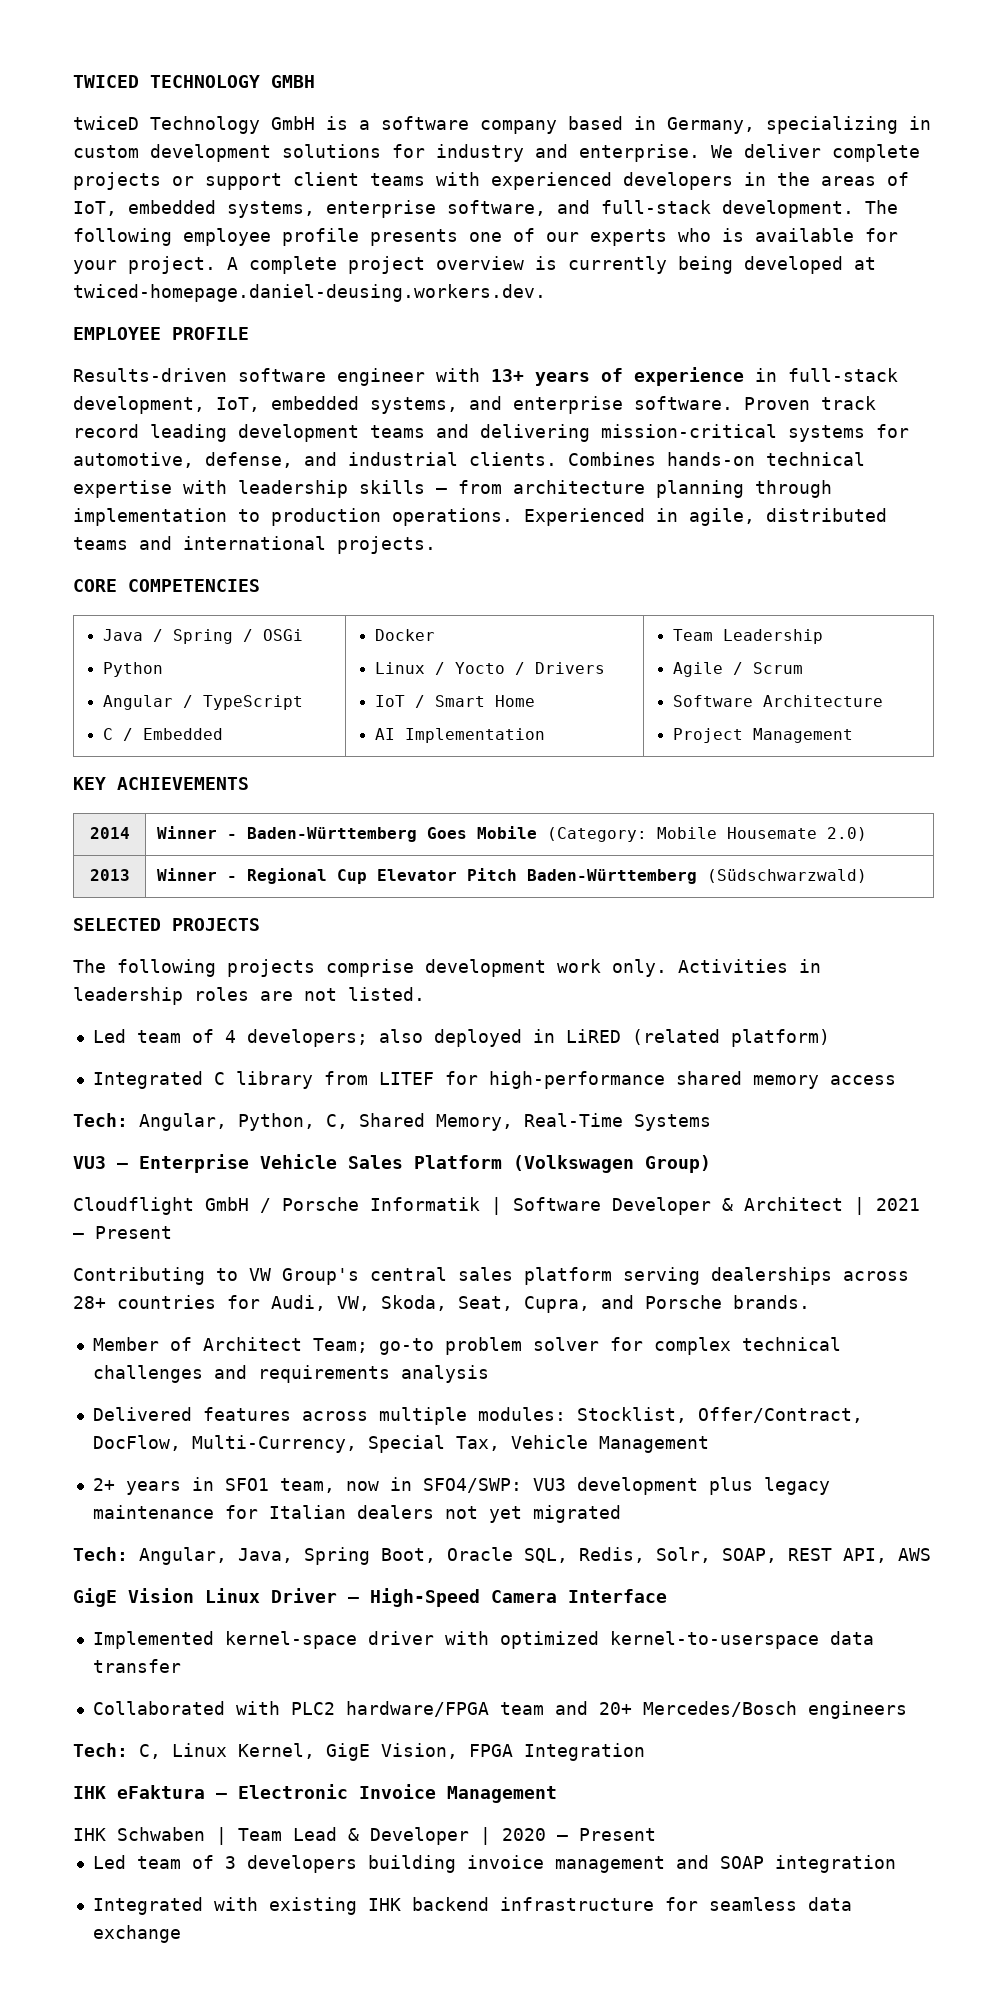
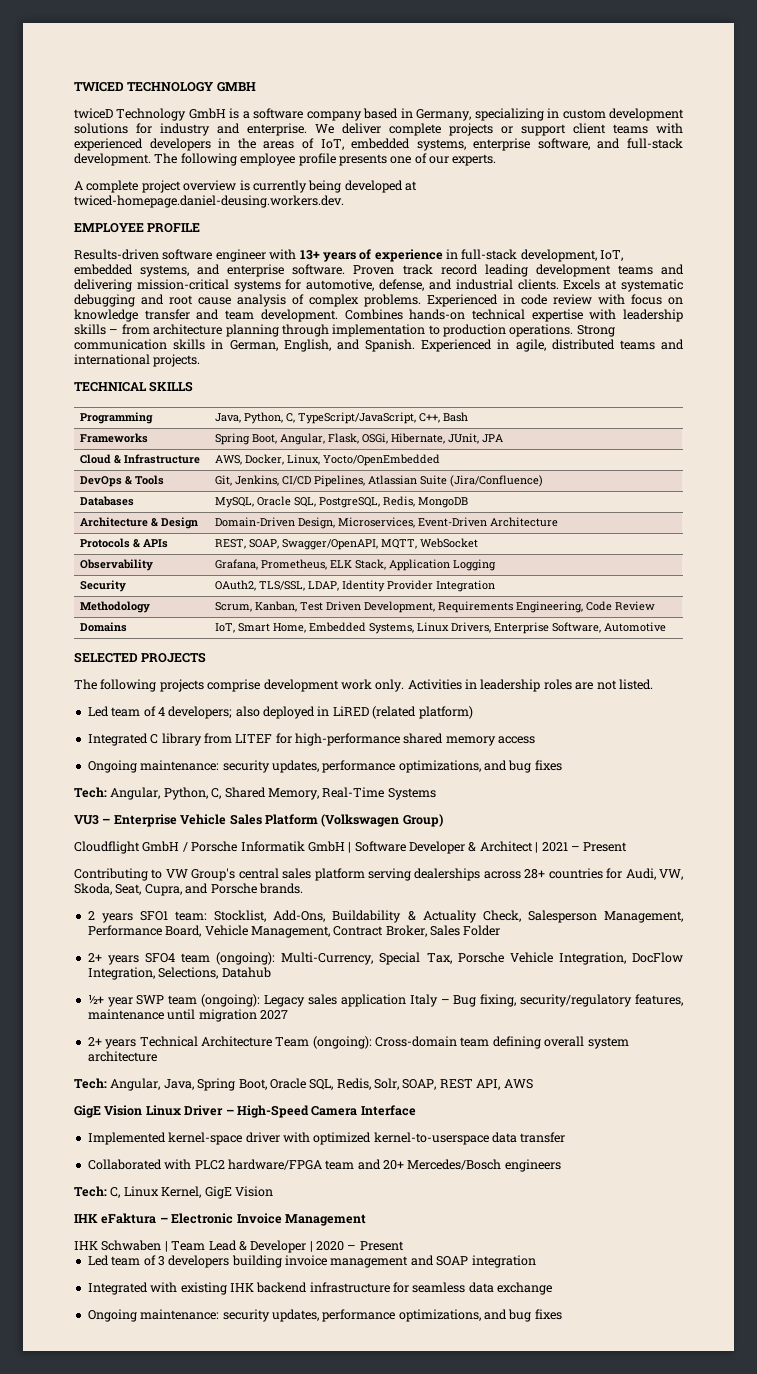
- The following employee profile presents one of our experts who is available for your project. A complete project overview is currently being developed at twiced-homepage.daniel-deusing.workers.dev.
+ The following employee profile presents one of our experts.
+ A complete project overview is currently being developed at twiced-homepage.daniel-deusing.workers.dev.
+ Excels at systematic debugging and root cause analysis of complex problems. Experienced in code review with focus on knowledge transfer and team development.
+ Strong communication skills in German, English, and Spanish.
- CORE COMPETENCIES
- Java / Spring / OSGi
- Python
- Angular / TypeScript
- C / Embedded | Docker
- Linux / Yocto / Drivers
- IoT / Smart Home
- AI Implementation | Team Leadership
- Agile / Scrum
- Software Architecture
- Project Management
- KEY ACHIEVEMENTS
- 2014 | Winner - Baden-Württemberg Goes Mobile (Category: Mobile Housemate 2.0)
- 2013 | Winner - Regional Cup Elevator Pitch Baden-Württemberg (Südschwarzwald)
+ TECHNICAL SKILLS
+ Programming | Java, Python, C, TypeScript/JavaScript, C++, Bash
+ Frameworks | Spring Boot, Angular, Flask, OSGi, Hibernate, JUnit, JPA
+ Cloud & Infrastructure | AWS, Docker, Linux, Yocto/OpenEmbedded
+ DevOps & Tools | Git, Jenkins, CI/CD Pipelines, Atlassian Suite (Jira/Confluence)
+ Databases | MySQL, Oracle SQL, PostgreSQL, Redis, MongoDB
+ Architecture & Design | Domain-Driven Design, Microservices, Event-Driven Architecture
+ Protocols & APIs | REST, SOAP, Swagger/OpenAPI, MQTT, WebSocket
+ Observability | Grafana, Prometheus, ELK Stack, Application Logging
+ Security | OAuth2, TLS/SSL, LDAP, Identity Provider Integration
+ Methodology | Scrum, Kanban, Test Driven Development, Requirements Engineering, Code Review
+ Domains | IoT, Smart Home, Embedded Systems, Linux Drivers, Enterprise Software, Automotive
  Integrated C library from LITEF for high-performance shared memory access
+ Ongoing maintenance: security updates, performance optimizations, and bug fixes
- Cloudflight GmbH / Porsche Informatik | Software Developer & Architect | 2021 – Present
+ Cloudflight GmbH / Porsche Informatik GmbH | Software Developer & Architect | 2021 – Present
- Member of Architect Team; go-to problem solver for complex technical challenges and requirements analysis
- Delivered features across multiple modules: Stocklist, Offer/Contract, DocFlow, Multi-Currency, Special Tax, Vehicle Management
- 2+ years in SFO1 team, now in SFO4/SWP: VU3 development plus legacy maintenance for Italian dealers not yet migrated
+ 2 years SFO1 team: Stocklist, Add-Ons, Buildability & Actuality Check, Salesperson Management, Performance Board, Vehicle Management, Contract Broker, Sales Folder
+ 2+ years SFO4 team (ongoing): Multi-Currency, Special Tax, Porsche Vehicle Integration, DocFlow Integration, Selections, Datahub
+ ½+ year SWP team (ongoing): Legacy sales application Italy – Bug fixing, security/regulatory features, maintenance until migration 2027
+ 2+ years Technical Architecture Team (ongoing): Cross-domain team defining overall system architecture
- Tech: C, Linux Kernel, GigE Vision, FPGA Integration
+ Tech: C, Linux Kernel, GigE Vision
  Integrated with existing IHK backend infrastructure for seamless data exchange
+ Ongoing maintenance: security updates, performance optimizations, and bug fixes

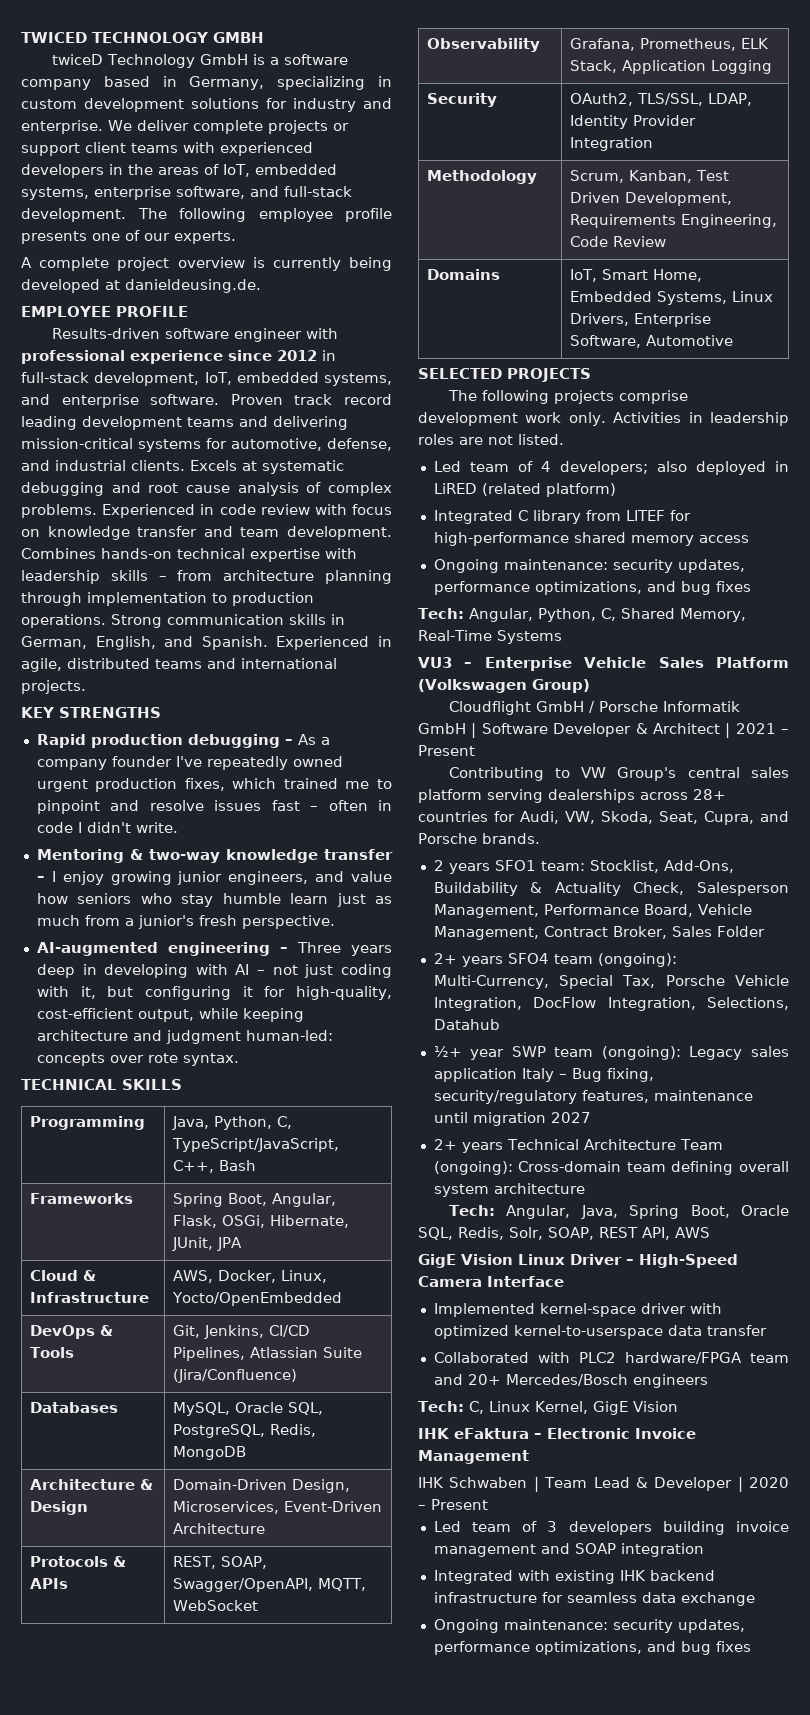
- A complete project overview is currently being developed at twiced-homepage.daniel-deusing.workers.dev.
+ A complete project overview is currently being developed at danieldeusing.de.
- Results-driven software engineer with 13+ years of experience in full-stack development, IoT, embedded systems, and enterprise software.
+ Results-driven software engineer with professional experience since 2012 in full-stack development, IoT, embedded systems, and enterprise software.
+ KEY STRENGTHS
+ Rapid production debugging – As a company founder I've repeatedly owned urgent production fixes, which trained me to pinpoint and resolve issues fast – often in code I didn't write.
+ Mentoring & two-way knowledge transfer – I enjoy growing junior engineers, and value how seniors who stay humble learn just as much from a junior's fresh perspective.
+ AI-augmented engineering – Three years deep in developing with AI – not just coding with it, but configuring it for high-quality, cost-efficient output, while keeping architecture and judgment human-led: concepts over rote syntax.

